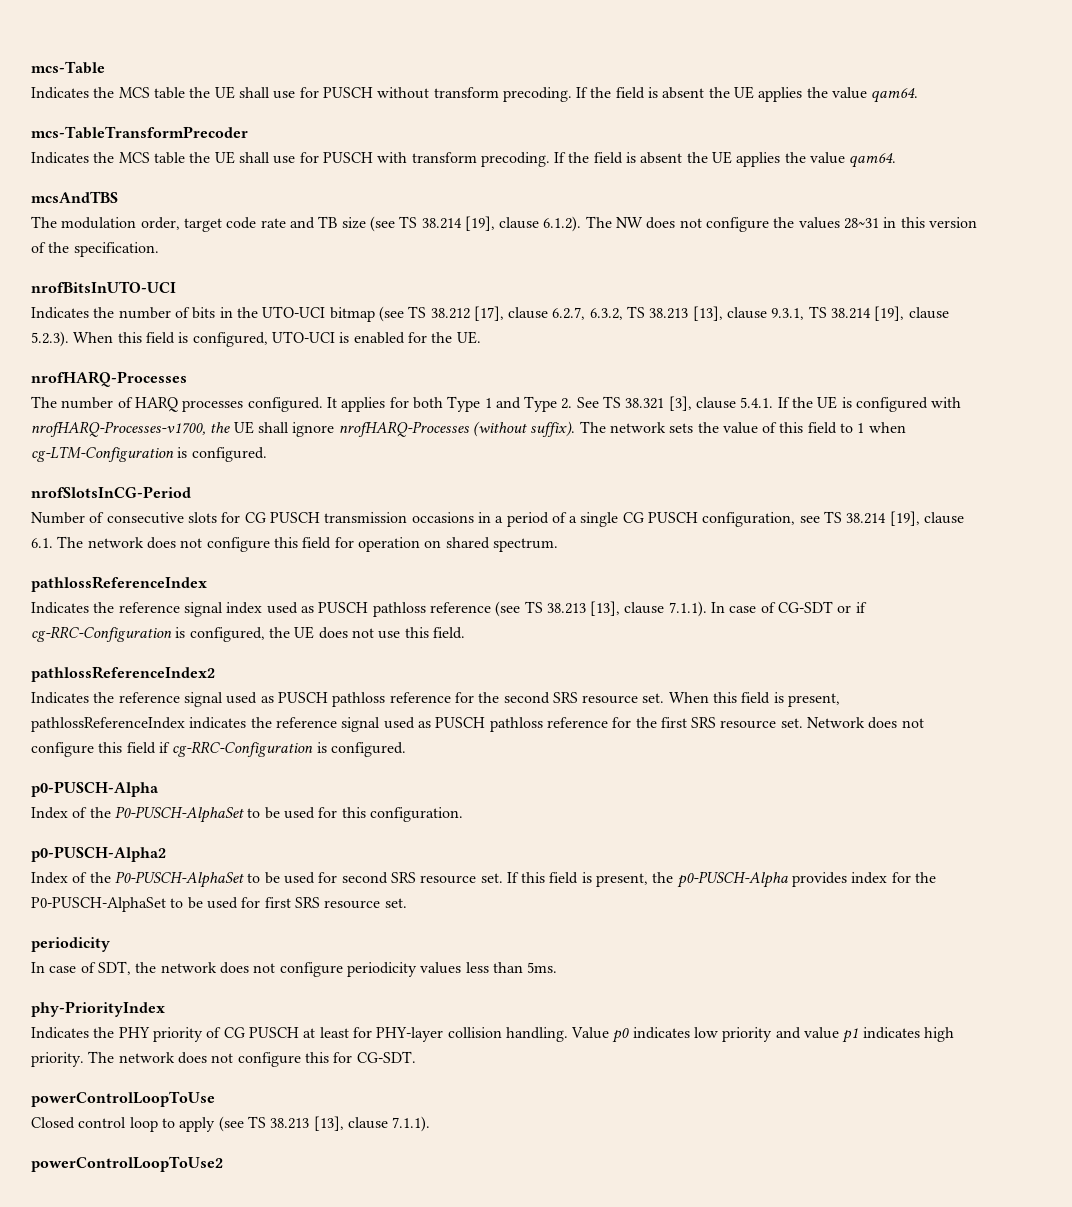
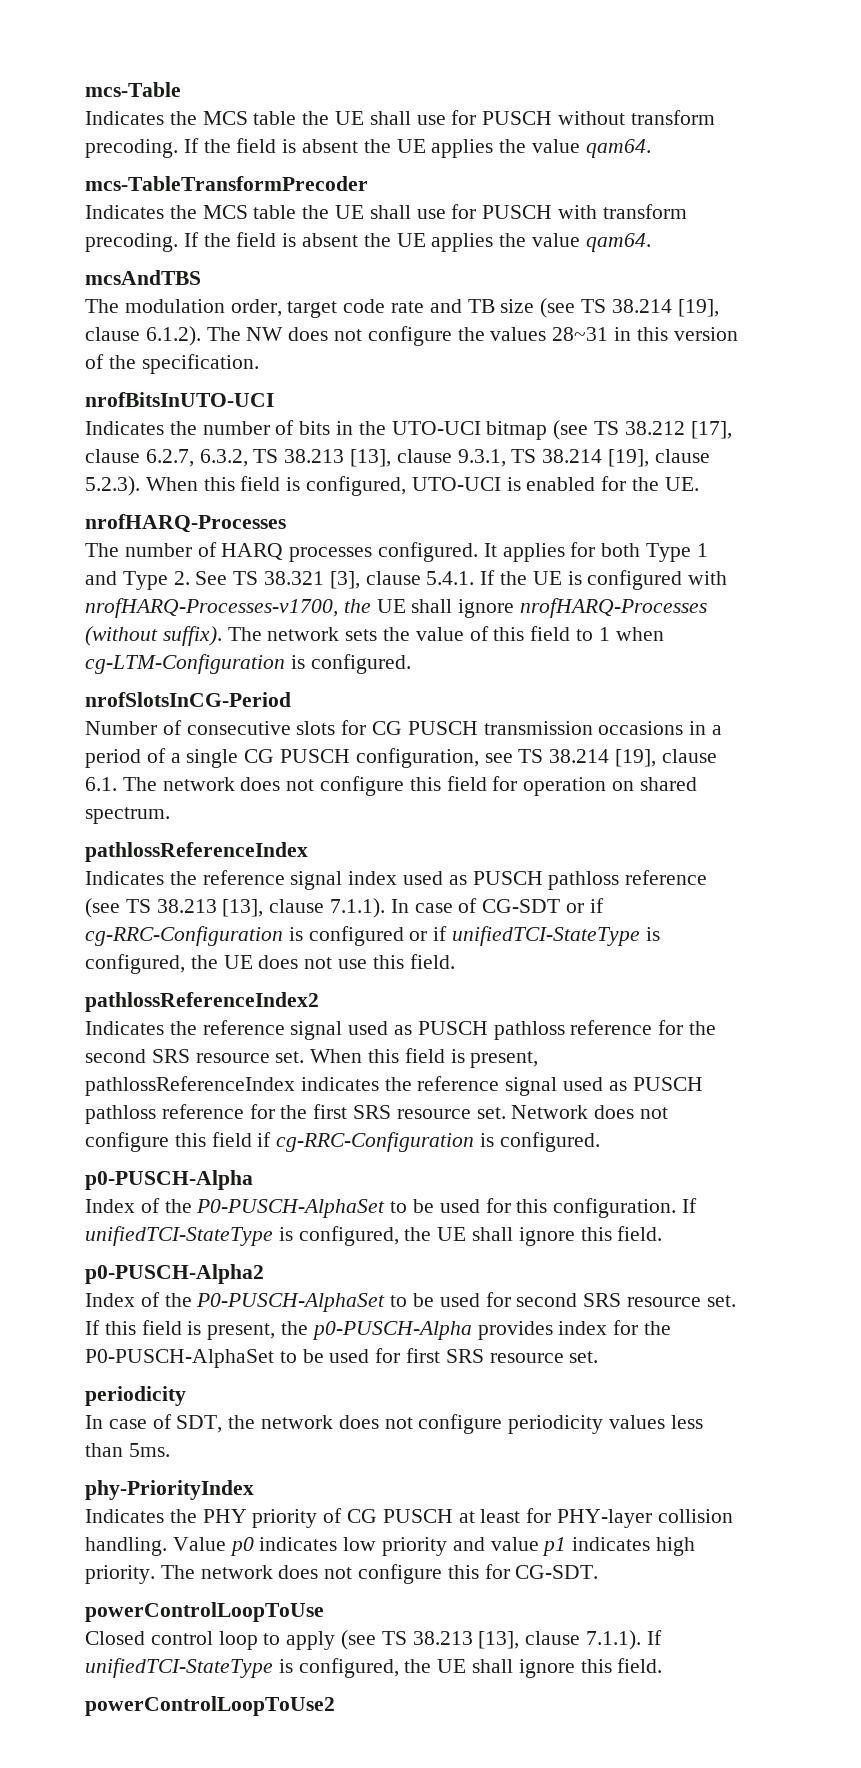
- Indicates the reference signal index used as PUSCH pathloss reference (see TS 38.213 [13], clause 7.1.1). In case of CG-SDT or if cg-RRC-Configuration is configured, the UE does not use this field.
+ Indicates the reference signal index used as PUSCH pathloss reference (see TS 38.213 [13], clause 7.1.1). In case of CG-SDT or if cg-RRC-Configuration is configured or if unifiedTCI-StateType is configured, the UE does not use this field.
- Index of the P0-PUSCH-AlphaSet to be used for this configuration.
+ Index of the P0-PUSCH-AlphaSet to be used for this configuration. If unifiedTCI-StateType is configured, the UE shall ignore this field.
- Closed control loop to apply (see TS 38.213 [13], clause 7.1.1).
+ Closed control loop to apply (see TS 38.213 [13], clause 7.1.1). If unifiedTCI-StateType is configured, the UE shall ignore this field.

